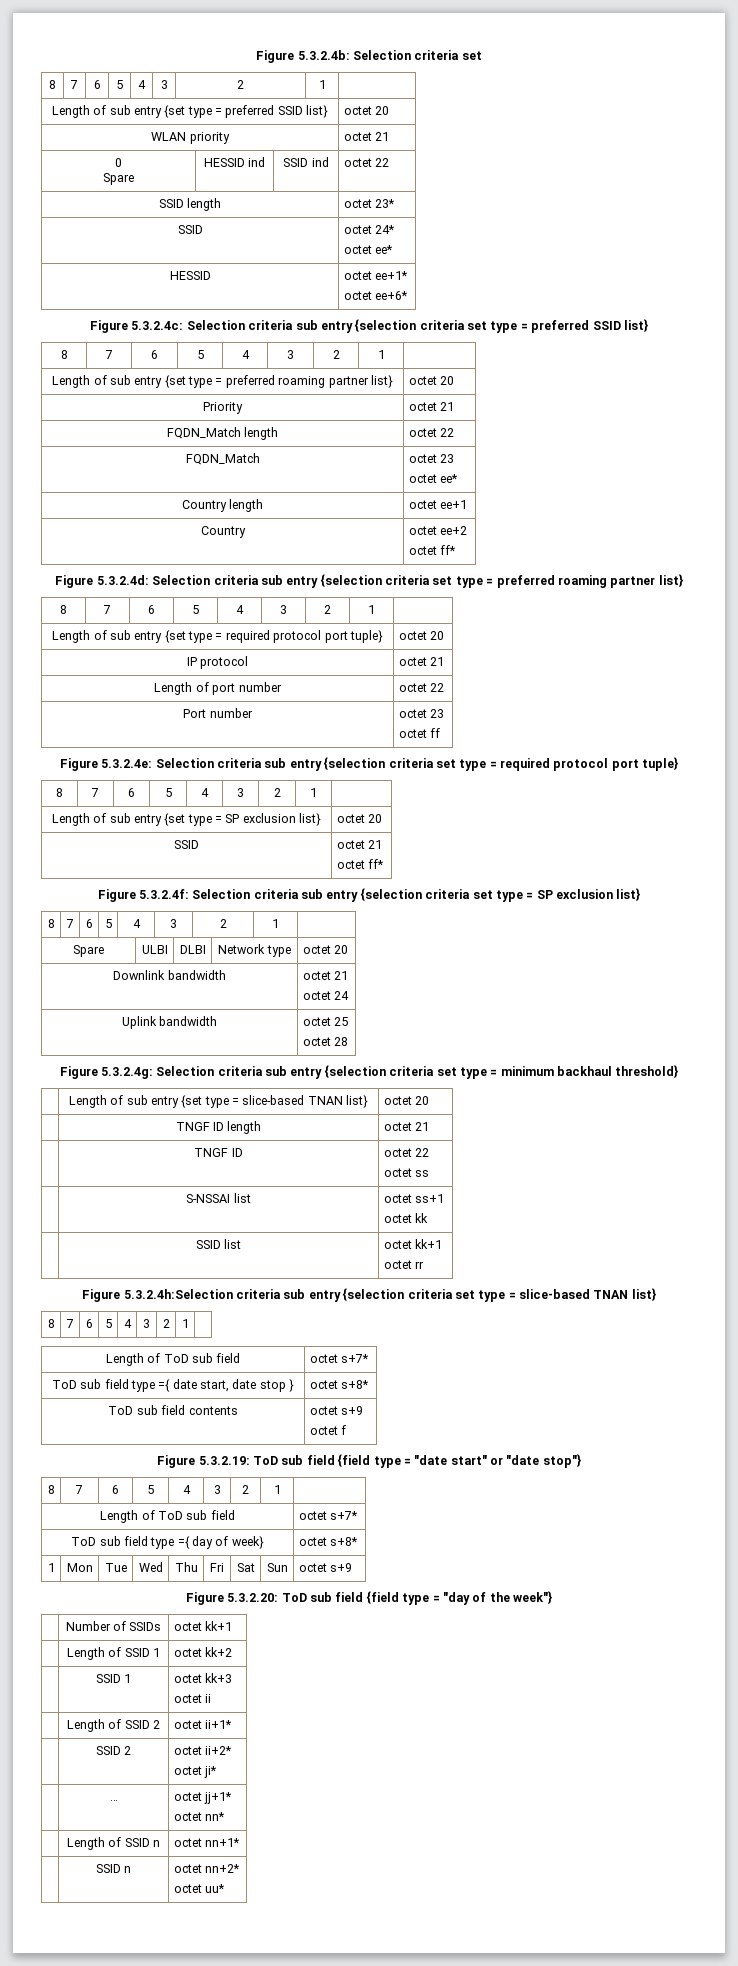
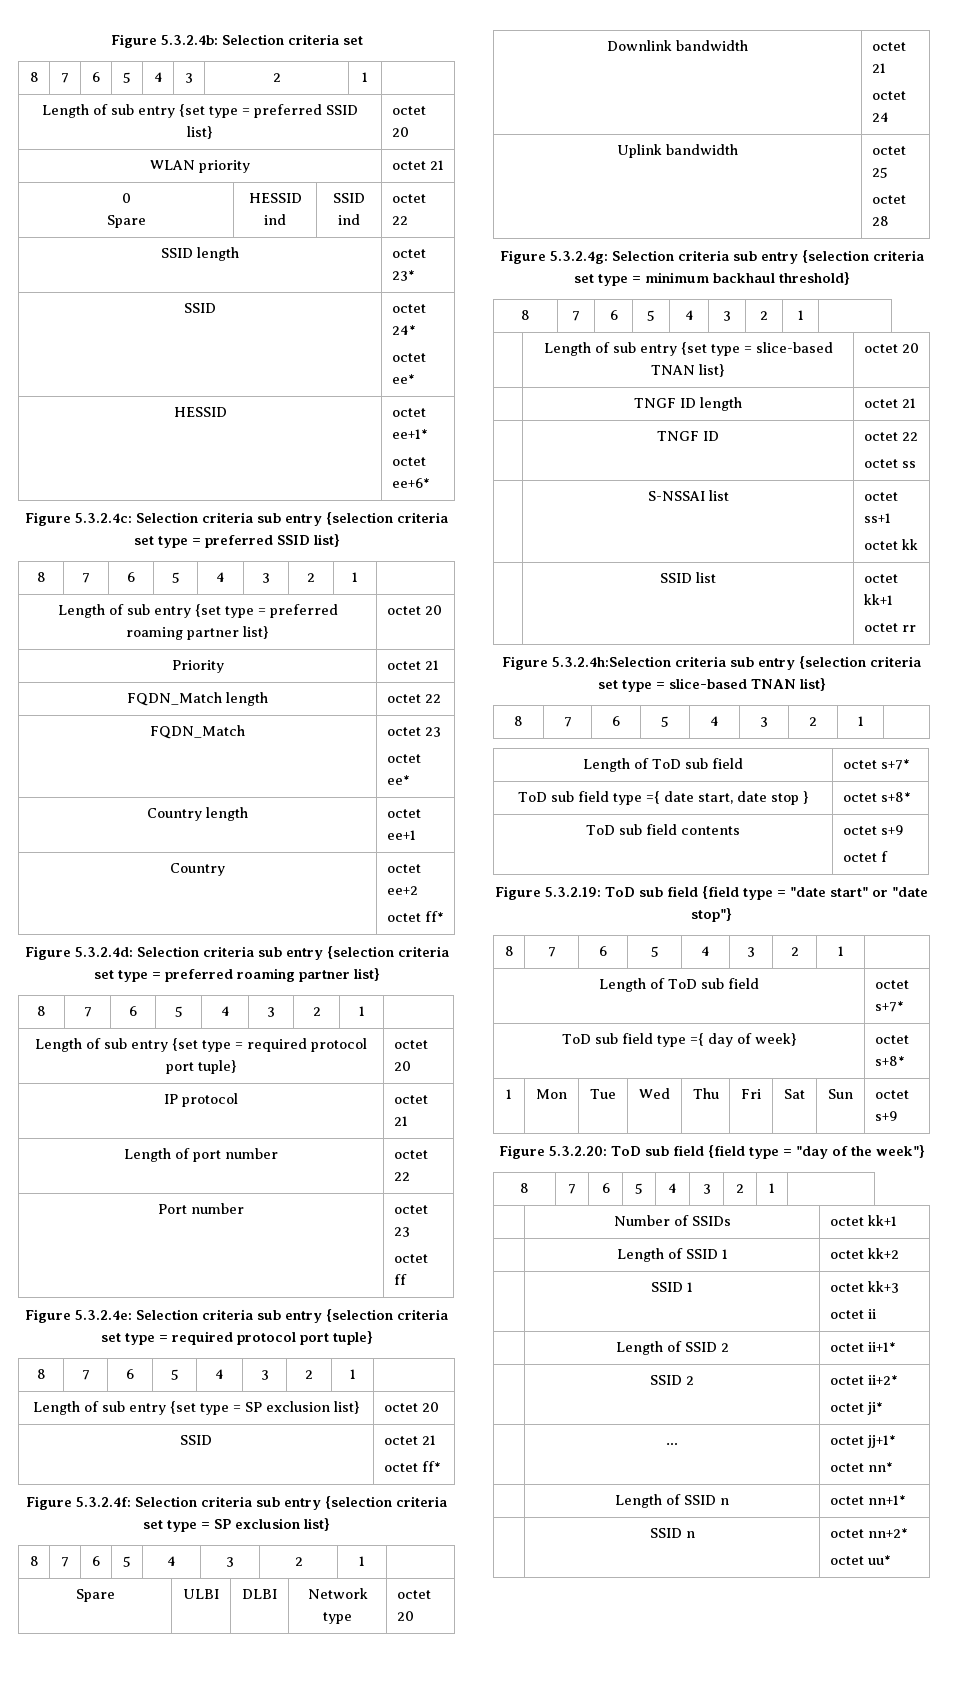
  Figure 5.3.2.4g: Selection criteria sub entry {selection criteria set type = minimum backhaul threshold}
+ 8 | 7 | 6 | 5 | 4 | 3 | 2 | 1 |
  Figure 5.3.2.20: ToD sub field {field type = "day of the week"}
+ 8 | 7 | 6 | 5 | 4 | 3 | 2 | 1 |

